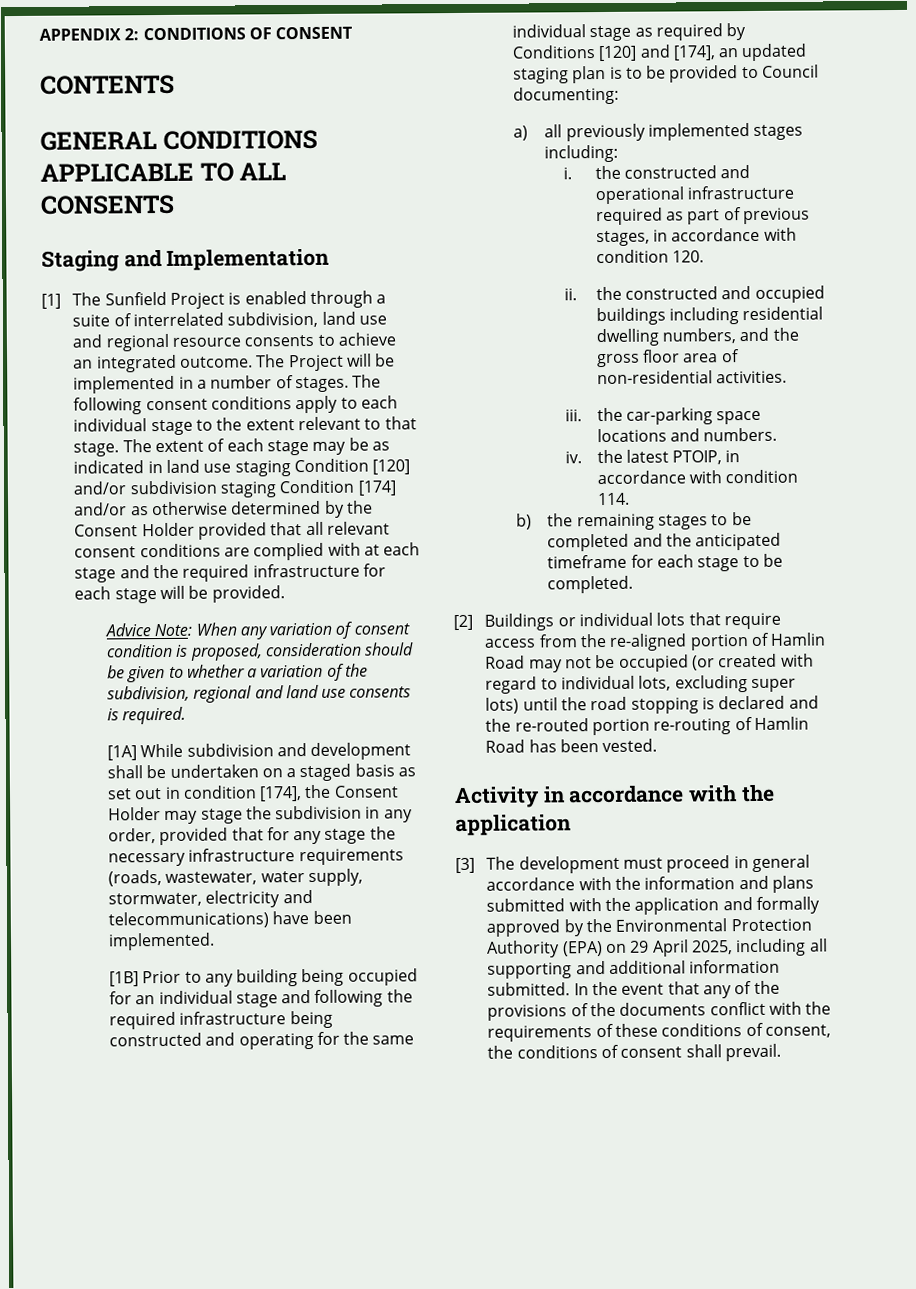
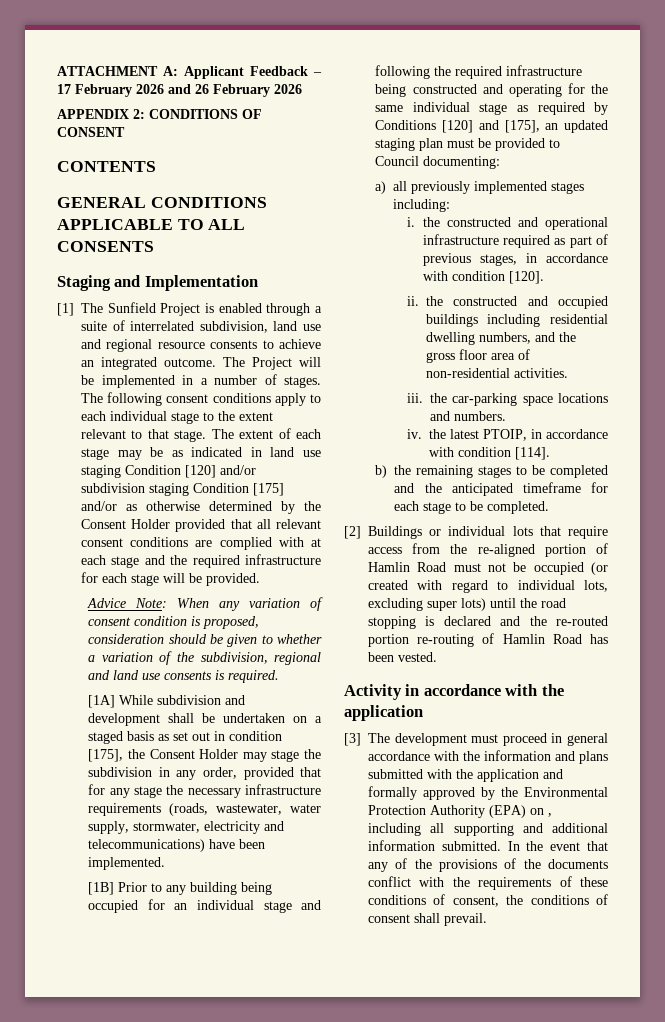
+ ATTACHMENT A: Applicant Feedback – 17 February 2026 and 26 February 2026
- The extent of each stage may be as indicated in land use staging Condition [120] and/or subdivision staging Condition [174] and/or as otherwise determined by the Consent Holder provided that all relevant consent conditions are complied with at each stage and the required infrastructure for each stage will be provided.
+ The extent of each stage may be as indicated in land use staging Condition [120] and/or subdivision staging Condition [175] and/or as otherwise determined by the Consent Holder provided that all relevant consent conditions are complied with at each stage and the required infrastructure for each stage will be provided.
- [1A] While subdivision and development shall be undertaken on a staged basis as set out in condition [174], the Consent Holder may stage the subdivision in any order, provided that for any stage the necessary infrastructure requirements (roads, wastewater, water supply, stormwater, electricity and telecommunications) have been implemented.
+ [1A] While subdivision and development shall be undertaken on a staged basis as set out in condition [175], the Consent Holder may stage the subdivision in any order, provided that for any stage the necessary infrastructure requirements (roads, wastewater, water supply, stormwater, electricity and telecommunications) have been implemented.
- [1B] Prior to any building being occupied for an individual stage and following the required infrastructure being constructed and operating for the same individual stage as required by Conditions [120] and [174], an updated staging plan is to be provided to Council documenting:
+ [1B] Prior to any building being occupied for an individual stage and following the required infrastructure being constructed and operating for the same individual stage as required by Conditions [120] and [175], an updated staging plan must be provided to Council documenting:
- i. the constructed and operational infrastructure required as part of previous stages, in accordance with condition 120.
+ i. the constructed and operational infrastructure required as part of previous stages, in accordance with condition [120].
- iv. the latest PTOIP, in accordance with condition 114.
+ iv. the latest PTOIP, in accordance with condition [114].
- [2] Buildings or individual lots that require access from the re-aligned portion of Hamlin Road may not be occupied (or created with regard to individual lots, excluding super lots) until the road stopping is declared and the re-routed portion re-routing of Hamlin Road has been vested.
+ [2] Buildings or individual lots that require access from the re-aligned portion of Hamlin Road must not be occupied (or created with regard to individual lots, excluding super lots) until the road stopping is declared and the re-routed portion re-routing of Hamlin Road has been vested.
- [3] The development must proceed in general accordance with the information and plans submitted with the application and formally approved by the Environmental Protection Authority (EPA) on 29 April 2025, including all supporting and additional information submitted.
+ [3] The development must proceed in general accordance with the information and plans submitted with the application and formally approved by the Environmental Protection Authority (EPA) on , including all supporting and additional information submitted.

